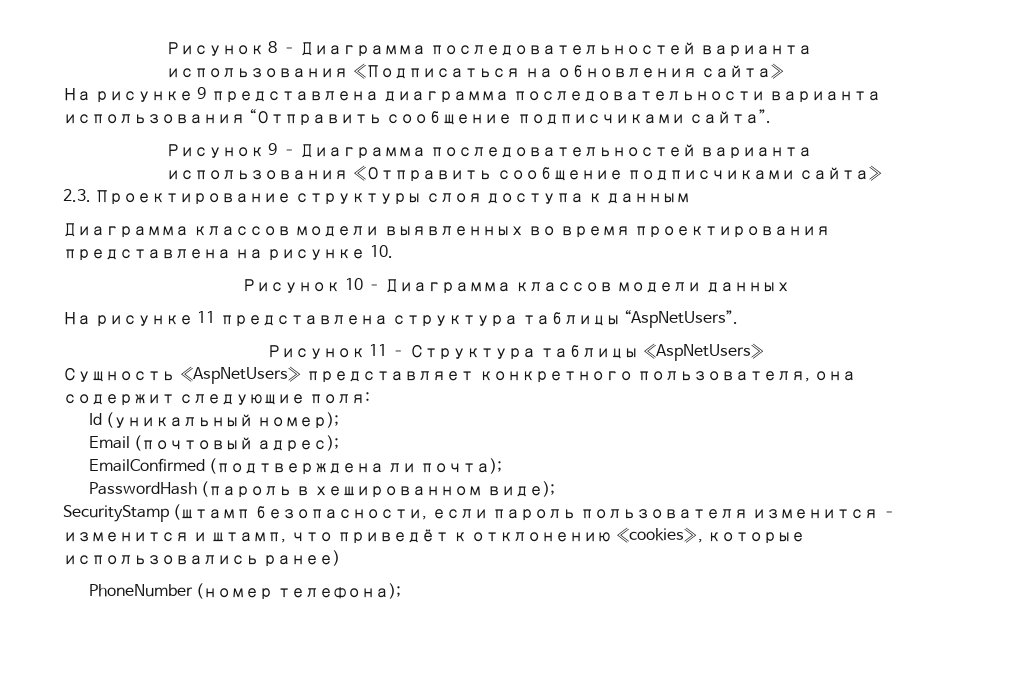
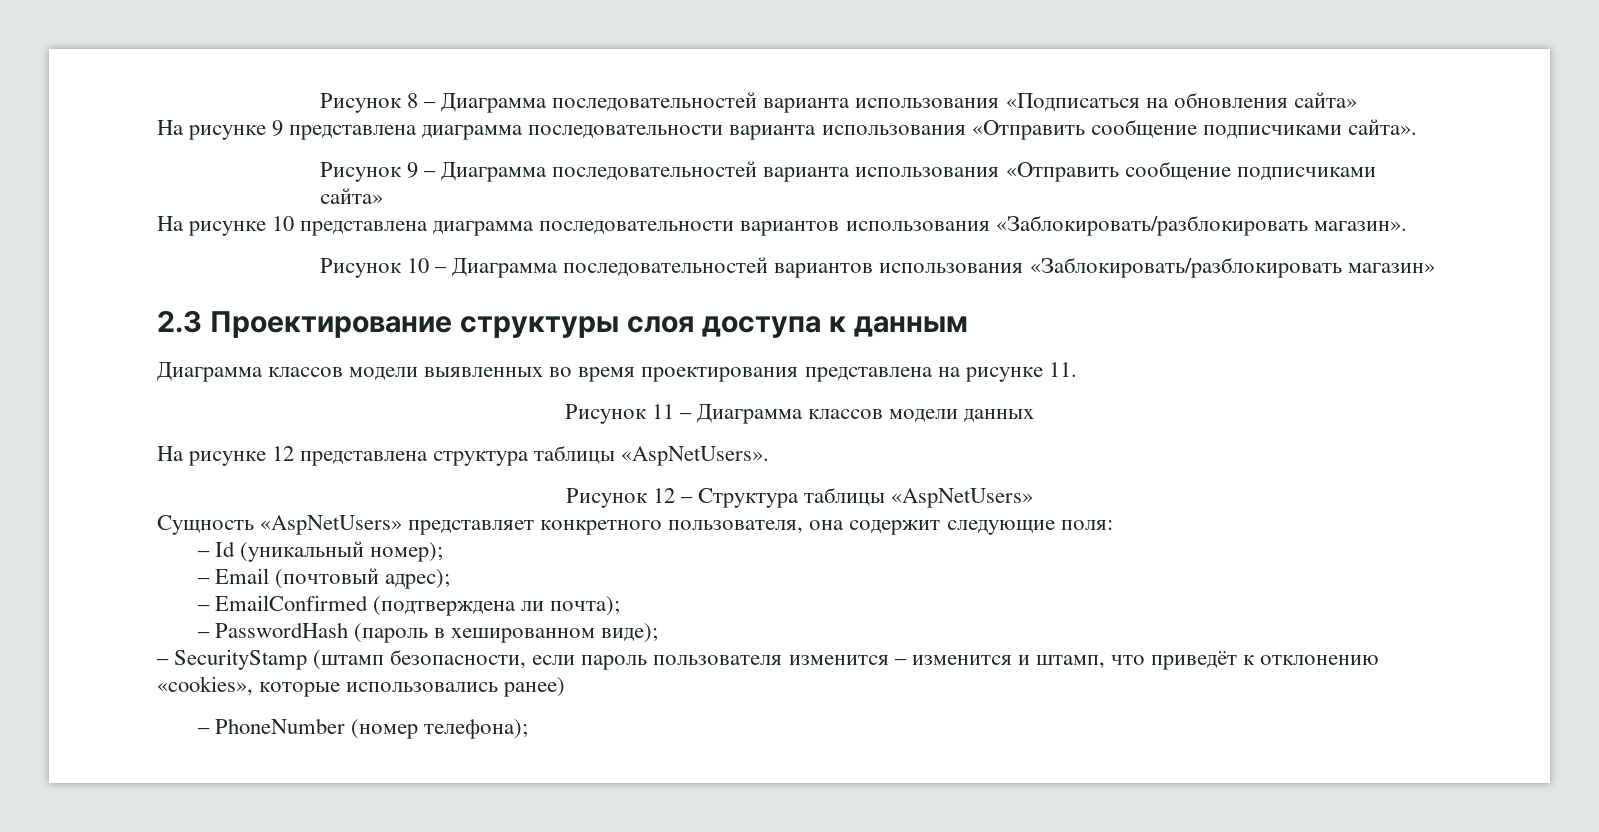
- На рисунке 9 представлена диаграмма последовательности варианта использования “Отправить сообщение подписчиками сайта”.
+ На рисунке 9 представлена диаграмма последовательности варианта использования «Отправить сообщение подписчиками сайта».
- 2.3. Проектирование структуры слоя доступа к данным
+ На рисунке 10 представлена диаграмма последовательности вариантов использования «Заблокировать/разблокировать магазин».
+ Рисунок 10 – Диаграмма последовательностей вариантов использования «Заблокировать/разблокировать магазин»
+ 2.3 Проектирование структуры слоя доступа к данным
- Диаграмма классов модели выявленных во время проектирования представлена на рисунке 10.
- Рисунок 10 – Диаграмма классов модели данных
+ Диаграмма классов модели выявленных во время проектирования представлена на рисунке 11.
+ Рисунок 11 – Диаграмма классов модели данных
- На рисунке 11 представлена структура таблицы “AspNetUsers”.
- Рисунок 11 – Структура таблицы «AspNetUsers»
+ На рисунке 12 представлена структура таблицы «AspNetUsers».
+ Рисунок 12 – Структура таблицы «AspNetUsers»
- Id (уникальный номер);
+ – Id (уникальный номер);
- Email (почтовый адрес);
+ – Email (почтовый адрес);
- EmailConfirmed (подтверждена ли почта);
+ – EmailConfirmed (подтверждена ли почта);
- PasswordHash (пароль в хешированном виде);
+ – PasswordHash (пароль в хешированном виде);
- SecurityStamp (штамп безопасности, если пароль пользователя изменится – изменится и штамп, что приведёт к отклонению «cookies», которые использовались ранее)
+ – SecurityStamp (штамп безопасности, если пароль пользователя изменится – изменится и штамп, что приведёт к отклонению «cookies», которые использовались ранее)
- PhoneNumber (номер телефона);
+ – PhoneNumber (номер телефона);

